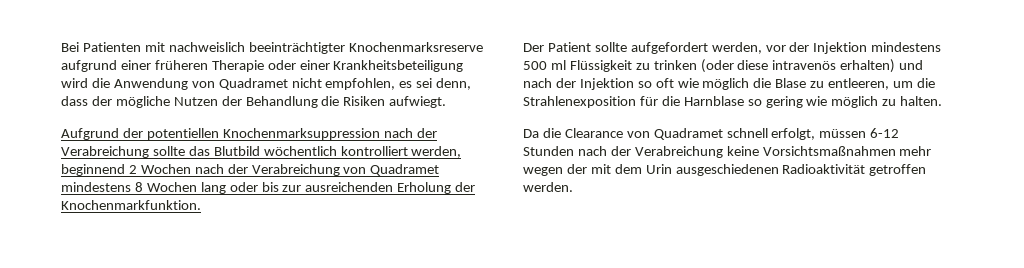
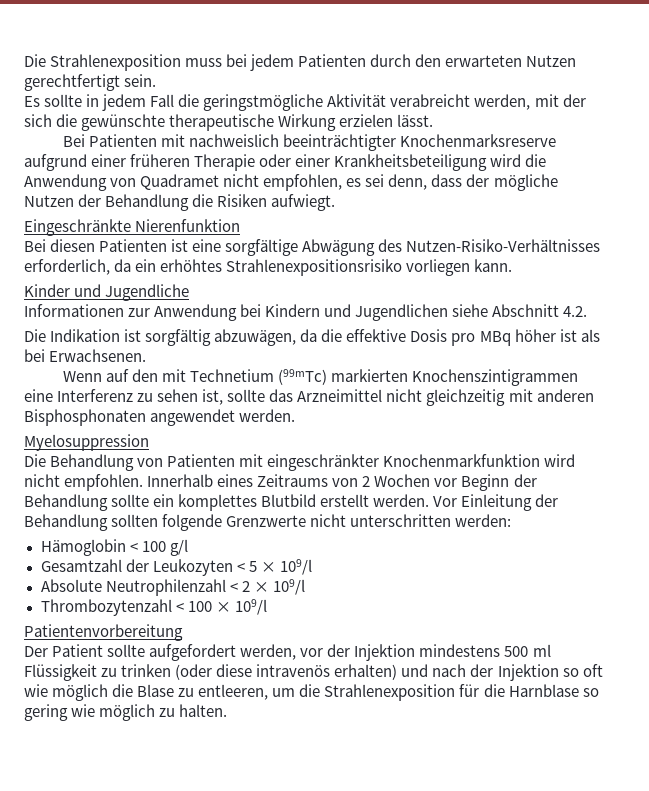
+ Die Strahlenexposition muss bei jedem Patienten durch den erwarteten Nutzen gerechtfertigt sein.
+ Es sollte in jedem Fall die geringstmögliche Aktivität verabreicht werden, mit der sich die gewünschte therapeutische Wirkung erzielen lässt.
- Aufgrund der potentiellen Knochenmarksuppression nach der Verabreichung sollte das Blutbild wöchentlich kontrolliert werden, beginnend 2 Wochen nach der Verabreichung von Quadramet mindestens 8 Wochen lang oder bis zur ausreichenden Erholung der Knochenmarkfunktion.
+ Eingeschränkte Nierenfunktion
+ Bei diesen Patienten ist eine sorgfältige Abwägung des Nutzen-Risiko-Verhältnisses erforderlich, da ein erhöhtes Strahlenexpositionsrisiko vorliegen kann.
+ Kinder und Jugendliche
+ Informationen zur Anwendung bei Kindern und Jugendlichen siehe Abschnitt 4.2.
+ Die Indikation ist sorgfältig abzuwägen, da die effektive Dosis pro MBq höher ist als bei Erwachsenen.
+ Wenn auf den mit Technetium (99mTc) markierten Knochenszintigrammen eine Interferenz zu sehen ist, sollte das Arzneimittel nicht gleichzeitig mit anderen Bisphosphonaten angewendet werden.
+ Myelosuppression
+ Die Behandlung von Patienten mit eingeschränkter Knochenmarkfunktion wird nicht empfohlen. Innerhalb eines Zeitraums von 2 Wochen vor Beginn der Behandlung sollte ein komplettes Blutbild erstellt werden. Vor Einleitung der Behandlung sollten folgende Grenzwerte nicht unterschritten werden:
+ Hämoglobin < 100 g/l
+ Gesamtzahl der Leukozyten < 5 × 109/l
+ Absolute Neutrophilenzahl < 2 × 109/l
+ Thrombozytenzahl < 100 × 109/l
+ Patientenvorbereitung
- Da die Clearance von Quadramet schnell erfolgt, müssen 6-12 Stunden nach der Verabreichung keine Vorsichtsmaßnahmen mehr wegen der mit dem Urin ausgeschiedenen Radioaktivität getroffen werden.

